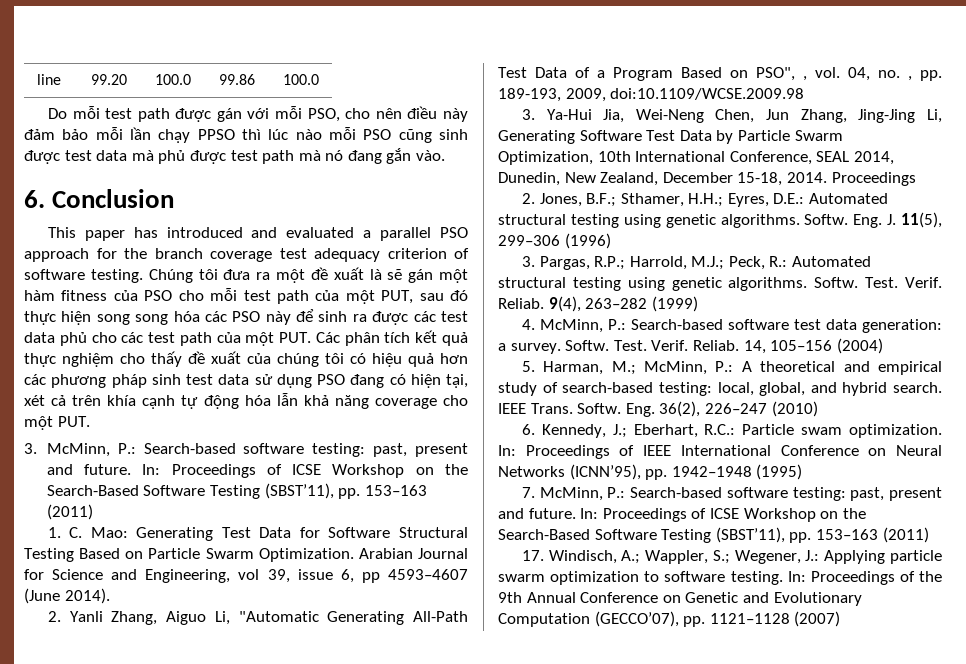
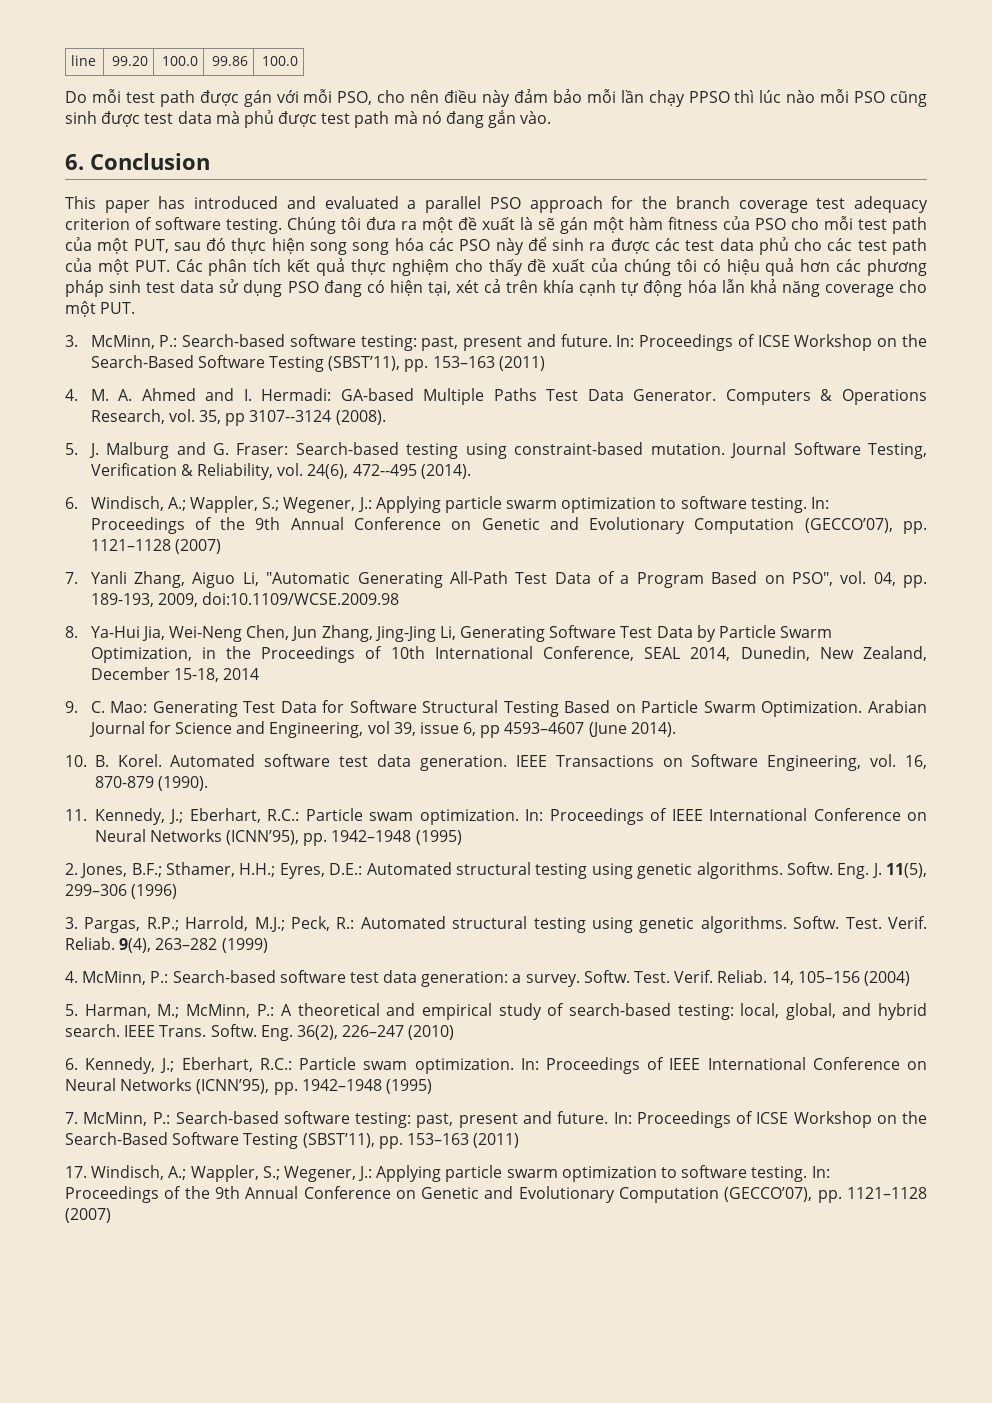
- 1. C. Mao: Generating Test Data for Software Structural Testing Based on Particle Swarm Optimization.
+ 4. M. A. Ahmed and I. Hermadi: GA-based Multiple Paths Test Data Generator. Computers & Operations Research, vol. 35, pp 3107--3124 (2008).
+ 5. J. Malburg and G. Fraser: Search-based testing using constraint-based mutation. Journal Software Testing, Verification & Reliability, vol. 24(6), 472--495 (2014).
+ 6. Windisch, A.; Wappler, S.; Wegener, J.: Applying particle swarm optimization to software testing. In: Proceedings of the 9th Annual Conference on Genetic and Evolutionary Computation (GECCO’07), pp. 1121–1128 (2007)
+ 7. Yanli Zhang, Aiguo Li, "Automatic Generating All-Path Test Data of a Program Based on PSO", vol. 04, pp. 189-193, 2009, doi:10.1109/WCSE.2009.98
+ 8. Ya-Hui Jia, Wei-Neng Chen, Jun Zhang, Jing-Jing Li, Generating Software Test Data by Particle Swarm Optimization, in the Proceedings of 10th International Conference, SEAL 2014, Dunedin, New Zealand, December 15-18, 2014
+ 9. C. Mao: Generating Test Data for Software Structural Testing Based on Particle Swarm Optimization.
- 2. Yanli Zhang, Aiguo Li, "Automatic Generating All-Path Test Data of a Program Based on PSO", , vol. 04, no. , pp. 189-193, 2009, doi:10.1109/WCSE.2009.98
- 3. Ya-Hui Jia, Wei-Neng Chen, Jun Zhang, Jing-Jing Li, Generating Software Test Data by Particle Swarm Optimization, 10th International Conference, SEAL 2014, Dunedin, New Zealand, December 15-18, 2014. Proceedings
+ 10. B. Korel. Automated software test data generation. IEEE Transactions on Software Engineering, vol. 16, 870-879 (1990).
+ 11. Kennedy, J.; Eberhart, R.C.: Particle swam optimization. In: Proceedings of IEEE International Conference on Neural Networks (ICNN’95), pp. 1942–1948 (1995)

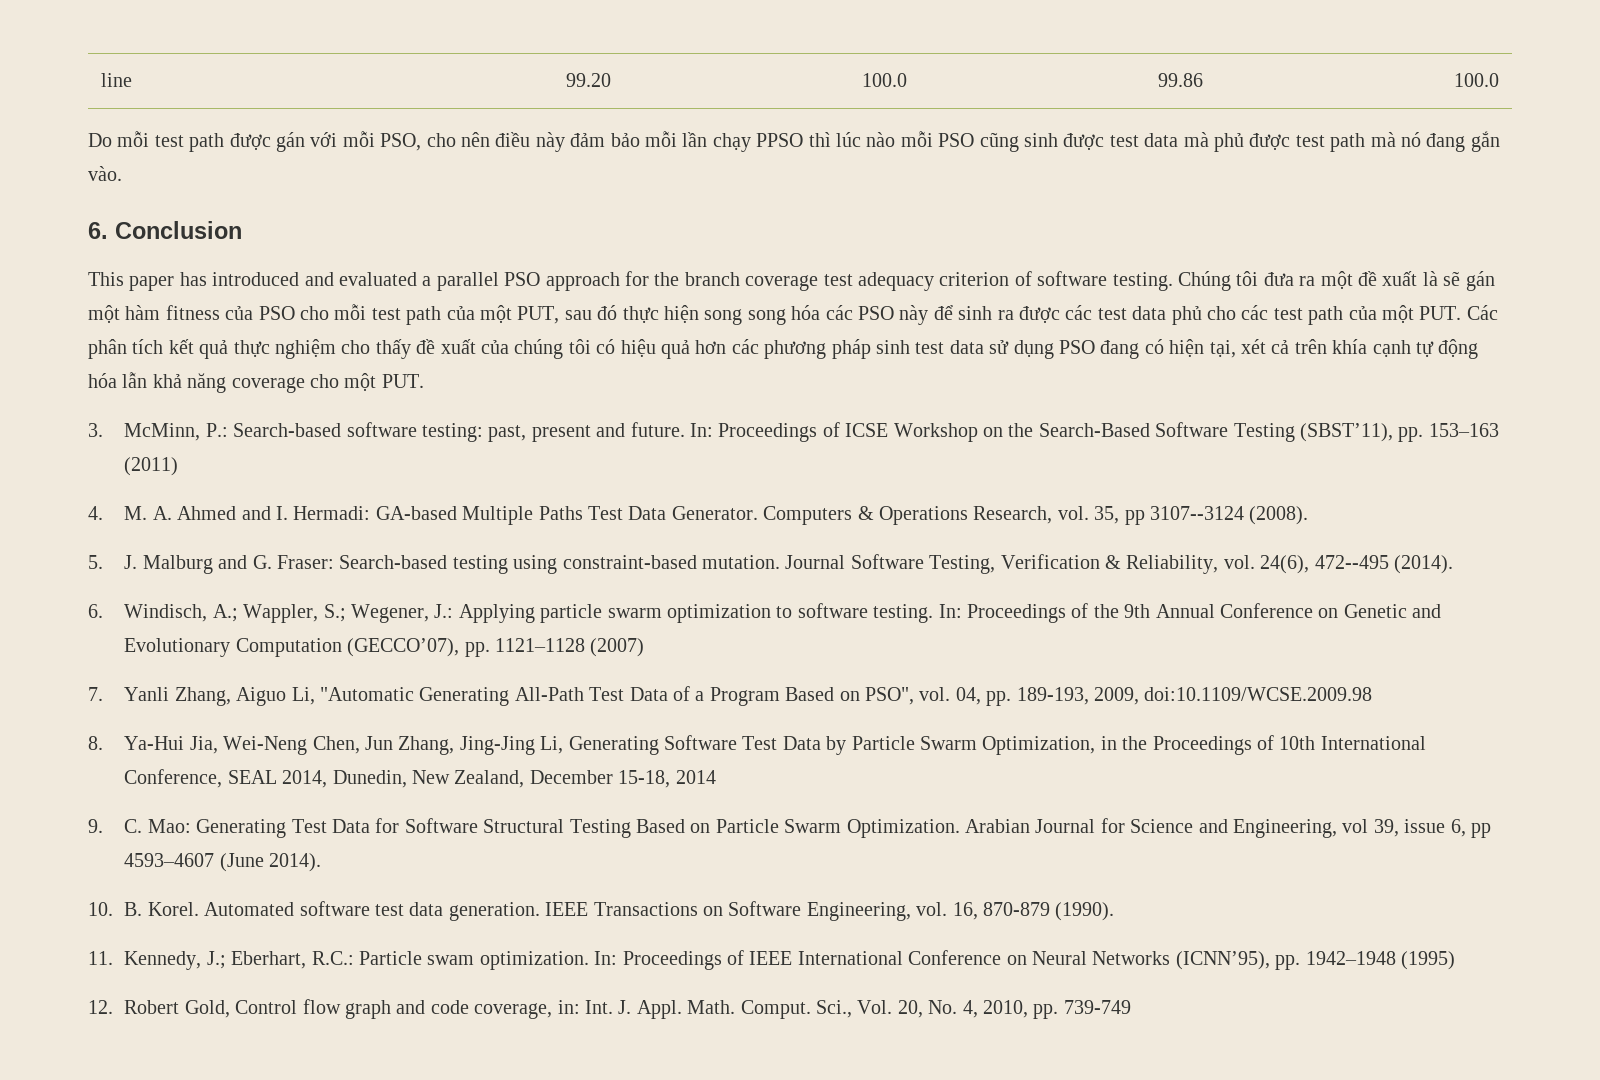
- 2. Jones, B.F.; Sthamer, H.H.; Eyres, D.E.: Automated structural testing using genetic algorithms. Softw. Eng. J. 11(5), 299–306 (1996)
- 3. Pargas, R.P.; Harrold, M.J.; Peck, R.: Automated structural testing using genetic algorithms. Softw. Test. Verif. Reliab. 9(4), 263–282 (1999)
- 4. McMinn, P.: Search-based software test data generation: a survey. Softw. Test. Verif. Reliab. 14, 105–156 (2004)
- 5. Harman, M.; McMinn, P.: A theoretical and empirical study of search-based testing: local, global, and hybrid search. IEEE Trans. Softw. Eng. 36(2), 226–247 (2010)
- 6. Kennedy, J.; Eberhart, R.C.: Particle swam optimization. In: Proceedings of IEEE International Conference on Neural Networks (ICNN’95), pp. 1942–1948 (1995)
- 7. McMinn, P.: Search-based software testing: past, present and future. In: Proceedings of ICSE Workshop on the Search-Based Software Testing (SBST’11), pp. 153–163 (2011)
- 17. Windisch, A.; Wappler, S.; Wegener, J.: Applying particle swarm optimization to software testing. In: Proceedings of the 9th Annual Conference on Genetic and Evolutionary Computation (GECCO’07), pp. 1121–1128 (2007)
+ 12. Robert Gold, Control flow graph and code coverage, in: Int. J. Appl. Math. Comput. Sci., Vol. 20, No. 4, 2010, pp. 739-749

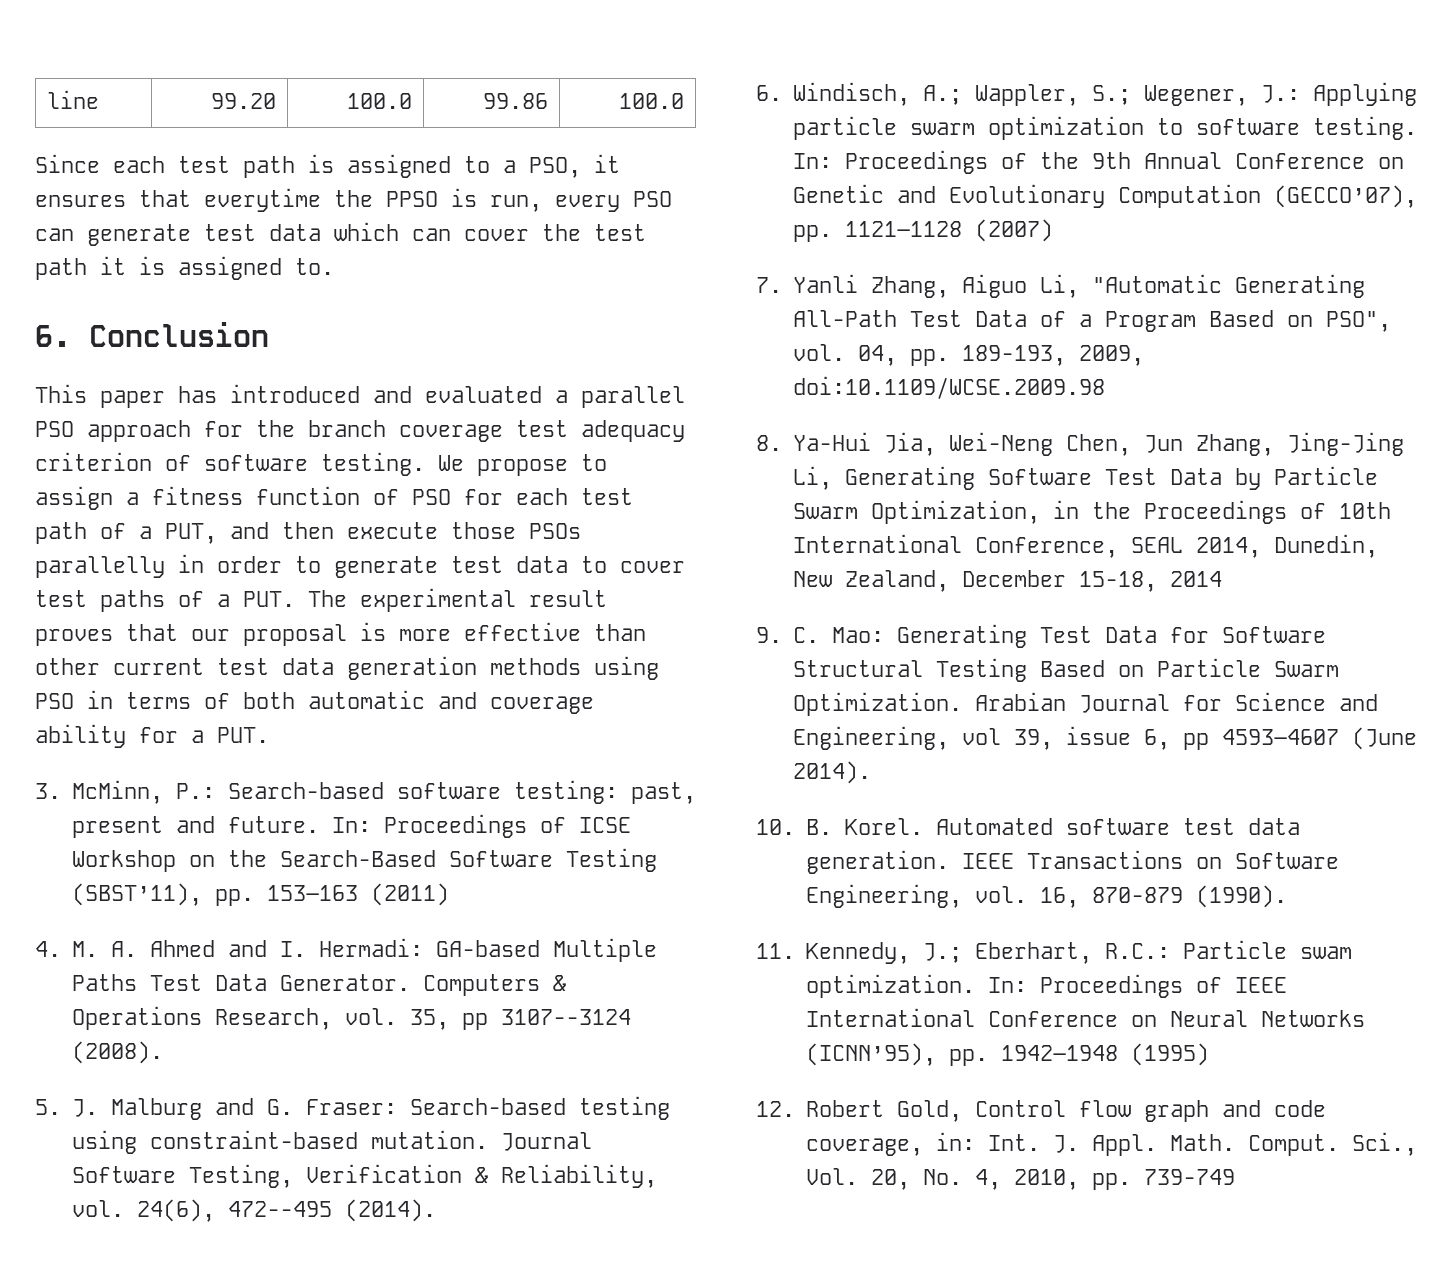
- Do mỗi test path được gán với mỗi PSO, cho nên điều này đảm bảo mỗi lần chạy PPSO thì lúc nào mỗi PSO cũng sinh được test data mà phủ được test path mà nó đang gắn vào.
+ Since each test path is assigned to a PSO, it ensures that everytime the PPSO is run, every PSO can generate test data which can cover the test path it is assigned to.
- Chúng tôi đưa ra một đề xuất là sẽ gán một hàm fitness của PSO cho mỗi test path của một PUT, sau đó thực hiện song song hóa các PSO này để sinh ra được các test data phủ cho các test path của một PUT. Các phân tích kết quả thực nghiệm cho thấy đề xuất của chúng tôi có hiệu quả hơn các phương pháp sinh test data sử dụng PSO đang có hiện tại, xét cả trên khía cạnh tự động hóa lẫn khả năng coverage cho một PUT.
+ We propose to assign a fitness function of PSO for each test path of a PUT, and then execute those PSOs parallelly in order to generate test data to cover test paths of a PUT. The experimental result proves that our proposal is more effective than other current test data generation methods using PSO in terms of both automatic and coverage ability for a PUT.

